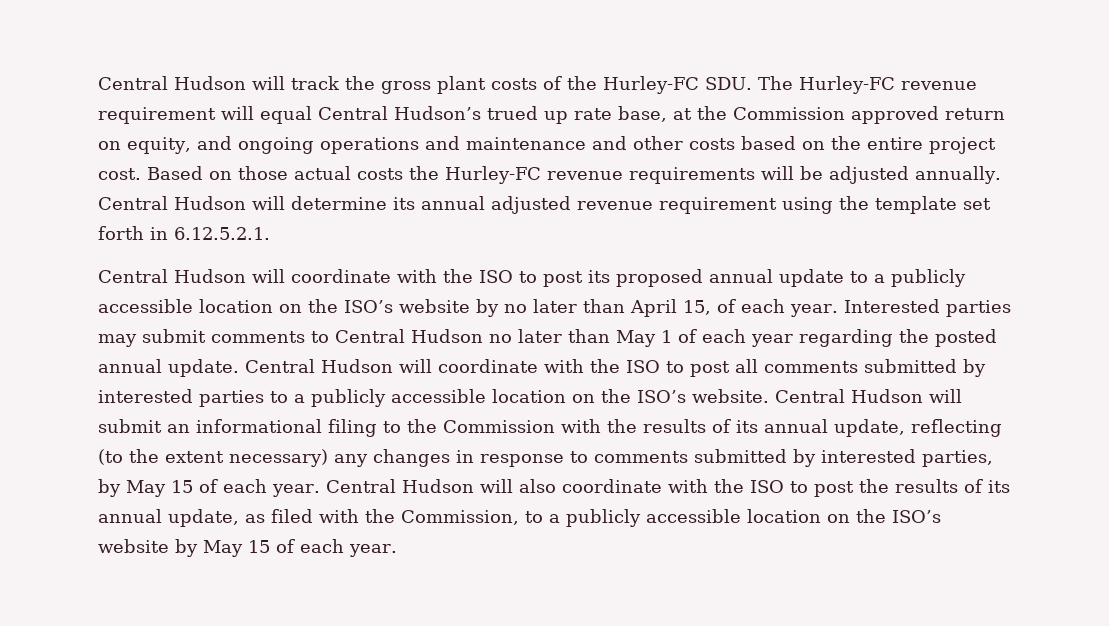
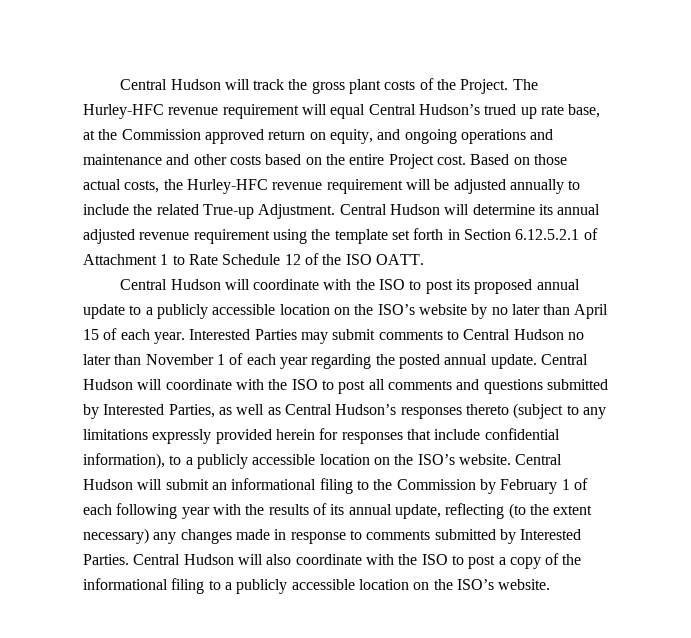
- Central Hudson will track the gross plant costs of the Hurley-FC SDU. The Hurley-FC revenue requirement will equal Central Hudson’s trued up rate base, at the Commission approved return on equity, and ongoing operations and maintenance and other costs based on the entire project cost.
+ Central Hudson will track the gross plant costs of the Project. The Hurley-HFC revenue requirement will equal Central Hudson’s trued up rate base, at the Commission approved return on equity, and ongoing operations and maintenance and other costs based on the entire Project cost.
- Based on those actual costs the Hurley-FC revenue requirements will be adjusted annually.
+ Based on those actual costs, the Hurley-HFC revenue requirement will be adjusted annually to include the related True-up Adjustment.
- Central Hudson will determine its annual adjusted revenue requirement using the template set forth in 6.12.5.2.1.
+ Central Hudson will determine its annual adjusted revenue requirement using the template set forth in Section 6.12.5.2.1 of Attachment 1 to Rate Schedule 12 of the ISO OATT.
- Central Hudson will coordinate with the ISO to post its proposed annual update to a publicly accessible location on the ISO’s website by no later than April 15, of each year.
+ Central Hudson will coordinate with the ISO to post its proposed annual update to a publicly accessible location on the ISO’s website by no later than April 15 of each year.
- Interested parties may submit comments to Central Hudson no later than May 1 of each year regarding the posted annual update.
+ Interested Parties may submit comments to Central Hudson no later than November 1 of each year regarding the posted annual update.
- Central Hudson will coordinate with the ISO to post all comments submitted by interested parties to a publicly accessible location on the ISO’s website.
+ Central Hudson will coordinate with the ISO to post all comments and questions submitted by Interested Parties, as well as Central Hudson’s responses thereto (subject to any limitations expressly provided herein for responses that include confidential information), to a publicly accessible location on the ISO’s website.
- Central Hudson will submit an informational filing to the Commission with the results of its annual update, reflecting (to the extent necessary) any changes in response to comments submitted by interested parties, by May 15 of each year.
+ Central Hudson will submit an informational filing to the Commission by February 1 of each following year with the results of its annual update, reflecting (to the extent necessary) any changes made in response to comments submitted by Interested Parties.
- Central Hudson will also coordinate with the ISO to post the results of its annual update, as filed with the Commission, to a publicly accessible location on the ISO’s website by May 15 of each year.
+ Central Hudson will also coordinate with the ISO to post a copy of the informational filing to a publicly accessible location on the ISO’s website.

